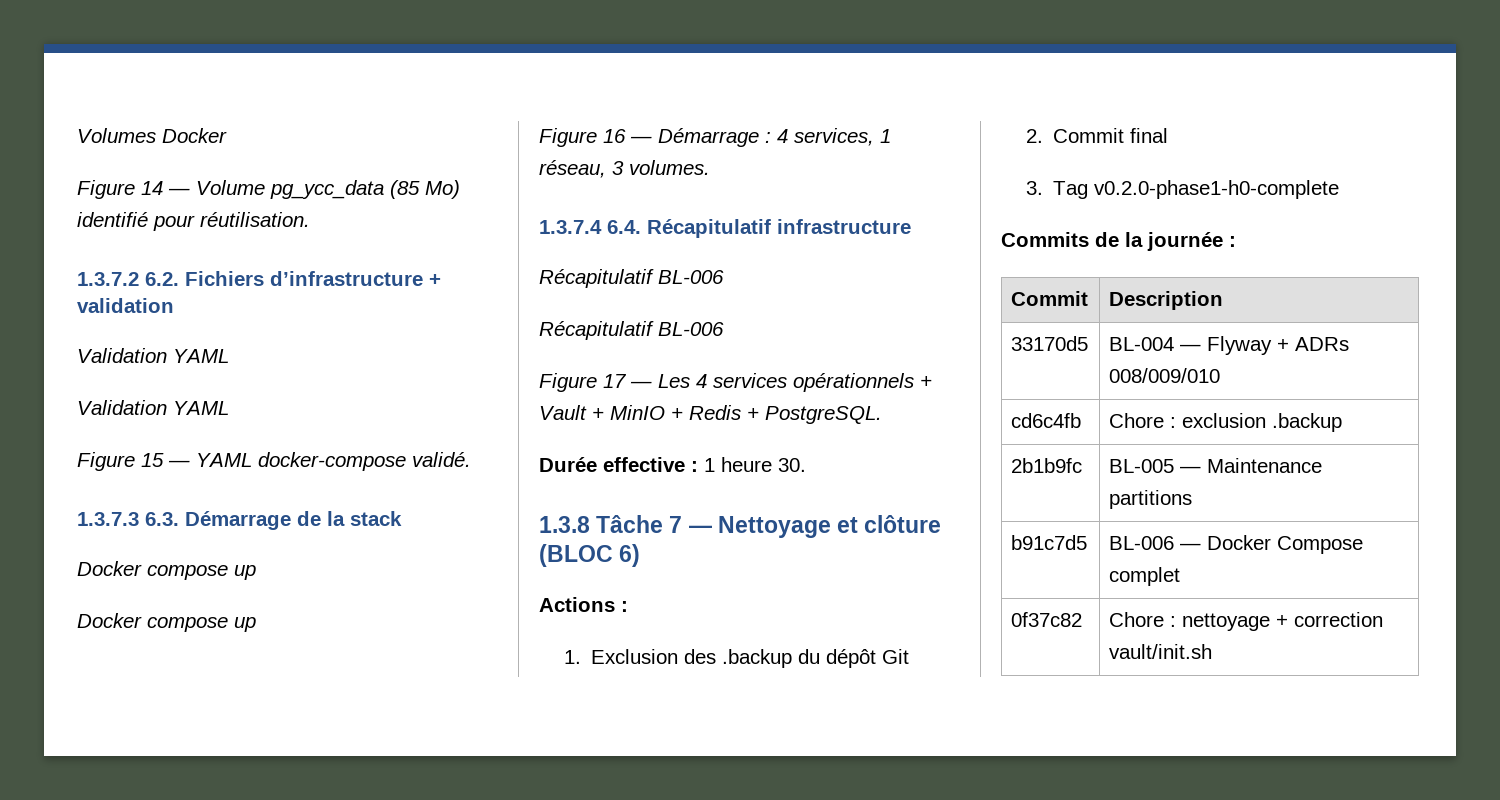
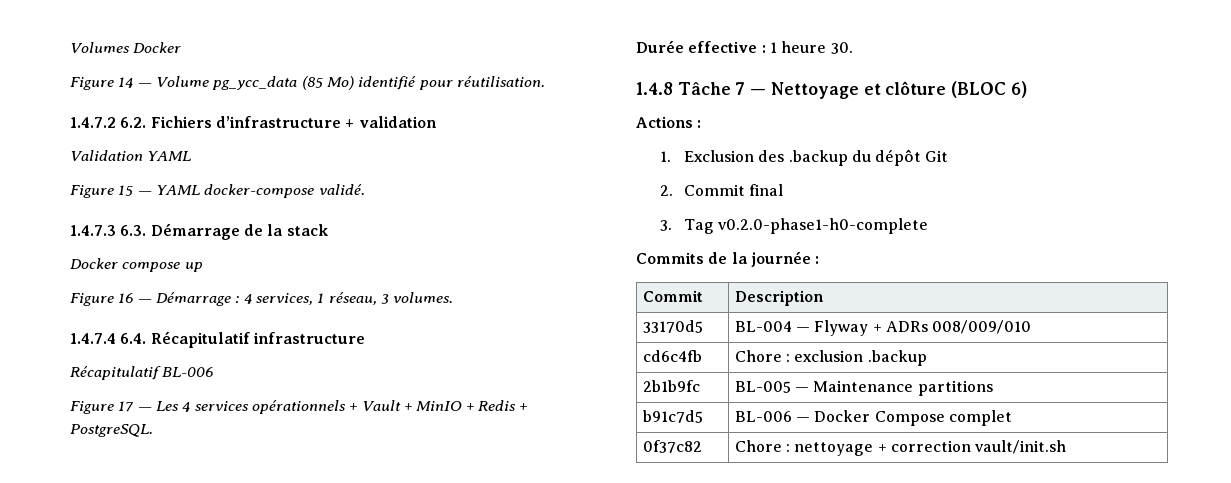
- 1.3.7.2 6.2. Fichiers d’infrastructure + validation
- Validation YAML
+ 1.4.7.2 6.2. Fichiers d’infrastructure + validation
- 1.3.7.3 6.3. Démarrage de la stack
- Docker compose up
+ 1.4.7.3 6.3. Démarrage de la stack
- 1.3.7.4 6.4. Récapitulatif infrastructure
- Récapitulatif BL-006
+ 1.4.7.4 6.4. Récapitulatif infrastructure
- 1.3.8 Tâche 7 — Nettoyage et clôture (BLOC 6)
+ 1.4.8 Tâche 7 — Nettoyage et clôture (BLOC 6)

